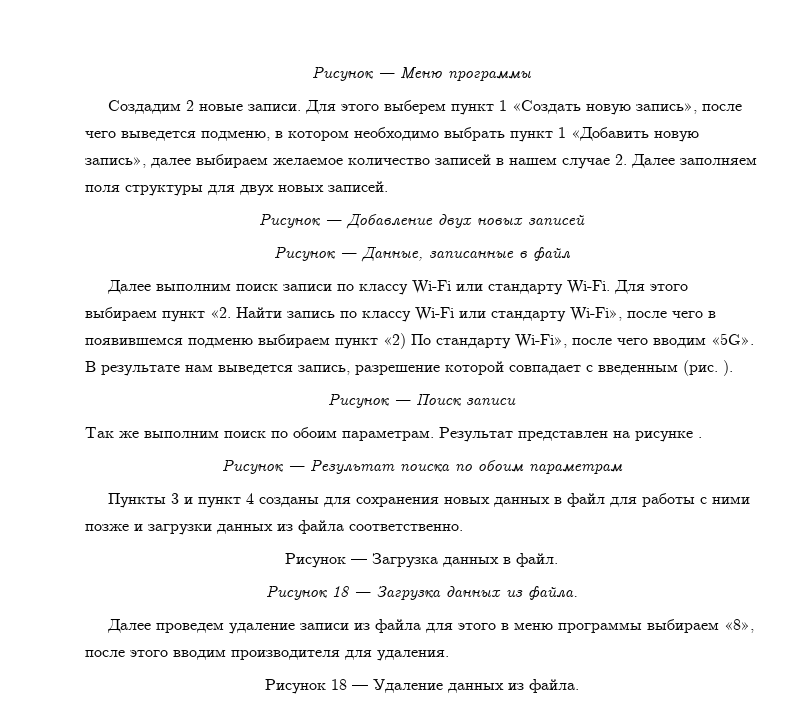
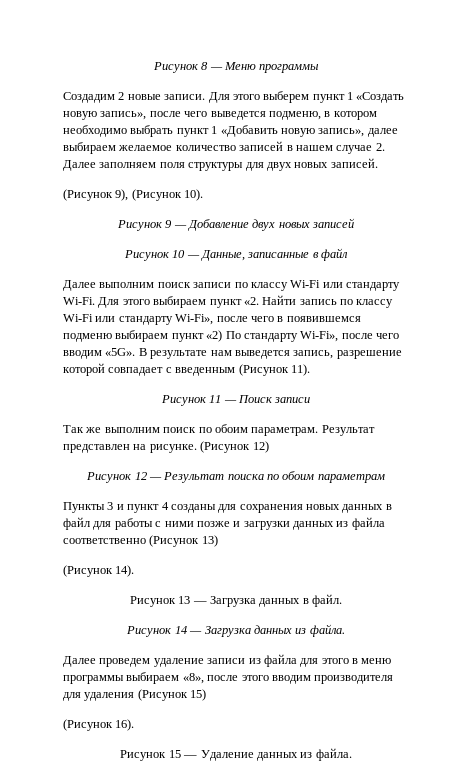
- Рисунок — Меню программы
+ Рисунок 8 — Меню программы
- Рисунок — Добавление двух новых записей
+ (Рисунок 9), (Рисунок 10).
+ Рисунок 9 — Добавление двух новых записей
- Рисунок — Данные, записанные в файл
+ Рисунок 10 — Данные, записанные в файл
- В результате нам выведется запись, разрешение которой совпадает с введенным (рис. ).
- Рисунок — Поиск записи
+ В результате нам выведется запись, разрешение которой совпадает с введенным (Рисунок 11).
+ Рисунок 11 — Поиск записи
- Результат представлен на рисунке .
- Рисунок — Результат поиска по обоим параметрам
+ Результат представлен на рисунке. (Рисунок 12)
+ Рисунок 12 — Результат поиска по обоим параметрам
- Пункты 3 и пункт 4 созданы для сохранения новых данных в файл для работы с ними позже и загрузки данных из файла соответственно.
- Рисунок — Загрузка данных в файл.
+ Пункты 3 и пункт 4 созданы для сохранения новых данных в файл для работы с ними позже и загрузки данных из файла соответственно (Рисунок 13)
+ (Рисунок 14).
+ Рисунок 13 — Загрузка данных в файл.
- Рисунок 18 — Загрузка данных из файла.
+ Рисунок 14 — Загрузка данных из файла.
- Далее проведем удаление записи из файла для этого в меню программы выбираем «8», после этого вводим производителя для удаления.
- Рисунок 18 — Удаление данных из файла.
+ Далее проведем удаление записи из файла для этого в меню программы выбираем «8», после этого вводим производителя для удаления (Рисунок 15)
+ (Рисунок 16).
+ Рисунок 15 — Удаление данных из файла.

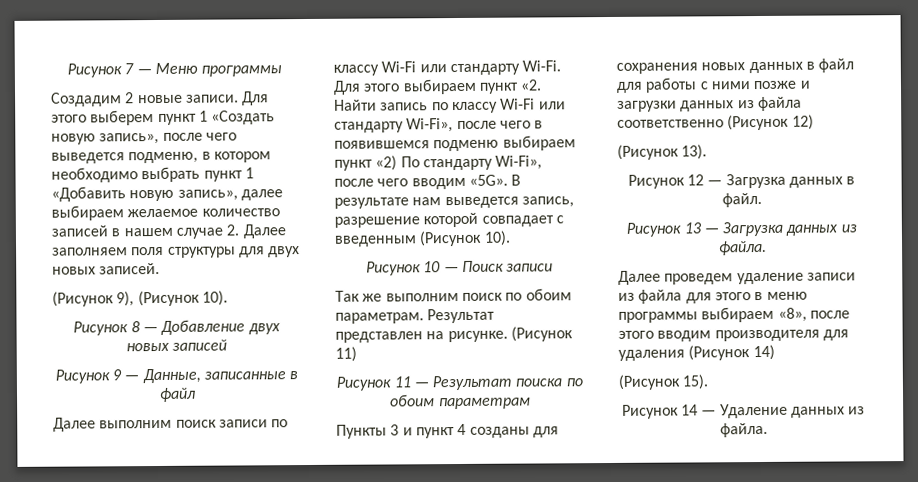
- Рисунок 8 — Меню программы
+ Рисунок 7 — Меню программы
- Рисунок 9 — Добавление двух новых записей
+ Рисунок 8 — Добавление двух новых записей
- Рисунок 10 — Данные, записанные в файл
+ Рисунок 9 — Данные, записанные в файл
- В результате нам выведется запись, разрешение которой совпадает с введенным (Рисунок 11).
- Рисунок 11 — Поиск записи
+ В результате нам выведется запись, разрешение которой совпадает с введенным (Рисунок 10).
+ Рисунок 10 — Поиск записи
- (Рисунок 12)
- Рисунок 12 — Результат поиска по обоим параметрам
+ (Рисунок 11)
+ Рисунок 11 — Результат поиска по обоим параметрам
- Пункты 3 и пункт 4 созданы для сохранения новых данных в файл для работы с ними позже и загрузки данных из файла соответственно (Рисунок 13)
- (Рисунок 14).
- Рисунок 13 — Загрузка данных в файл.
+ Пункты 3 и пункт 4 созданы для сохранения новых данных в файл для работы с ними позже и загрузки данных из файла соответственно (Рисунок 12)
+ (Рисунок 13).
+ Рисунок 12 — Загрузка данных в файл.
- Рисунок 14 — Загрузка данных из файла.
+ Рисунок 13 — Загрузка данных из файла.
- Далее проведем удаление записи из файла для этого в меню программы выбираем «8», после этого вводим производителя для удаления (Рисунок 15)
- (Рисунок 16).
- Рисунок 15 — Удаление данных из файла.
+ Далее проведем удаление записи из файла для этого в меню программы выбираем «8», после этого вводим производителя для удаления (Рисунок 14)
+ (Рисунок 15).
+ Рисунок 14 — Удаление данных из файла.

